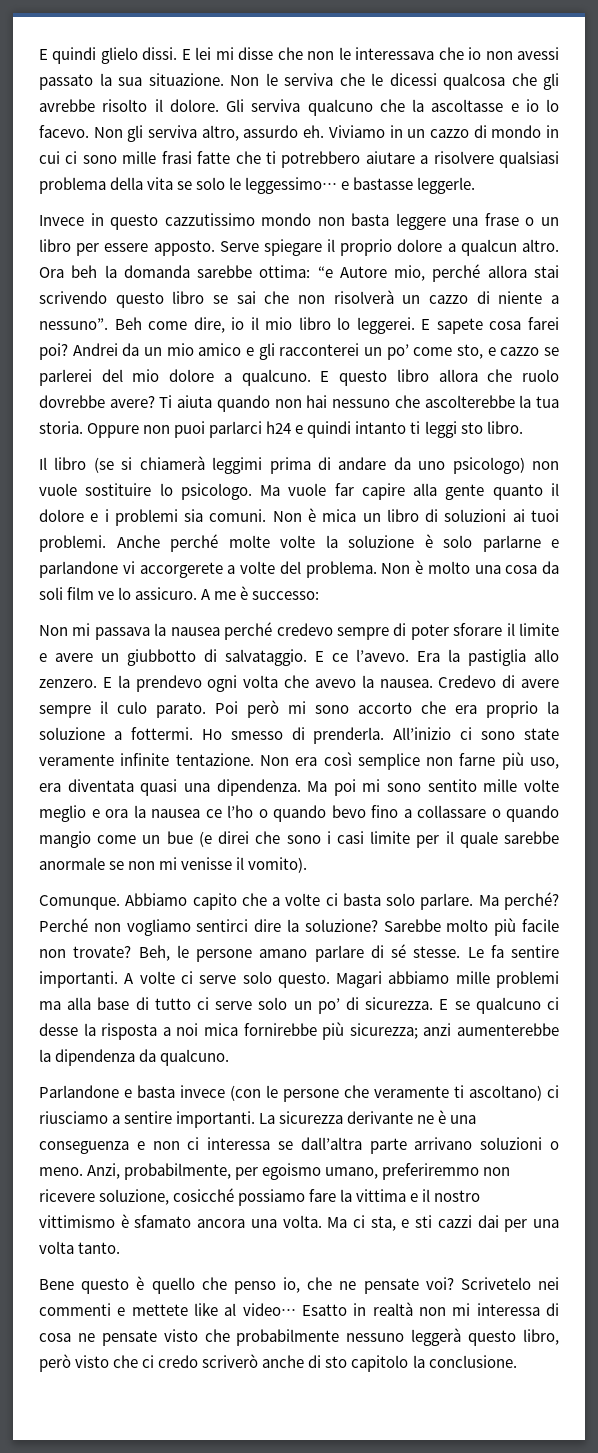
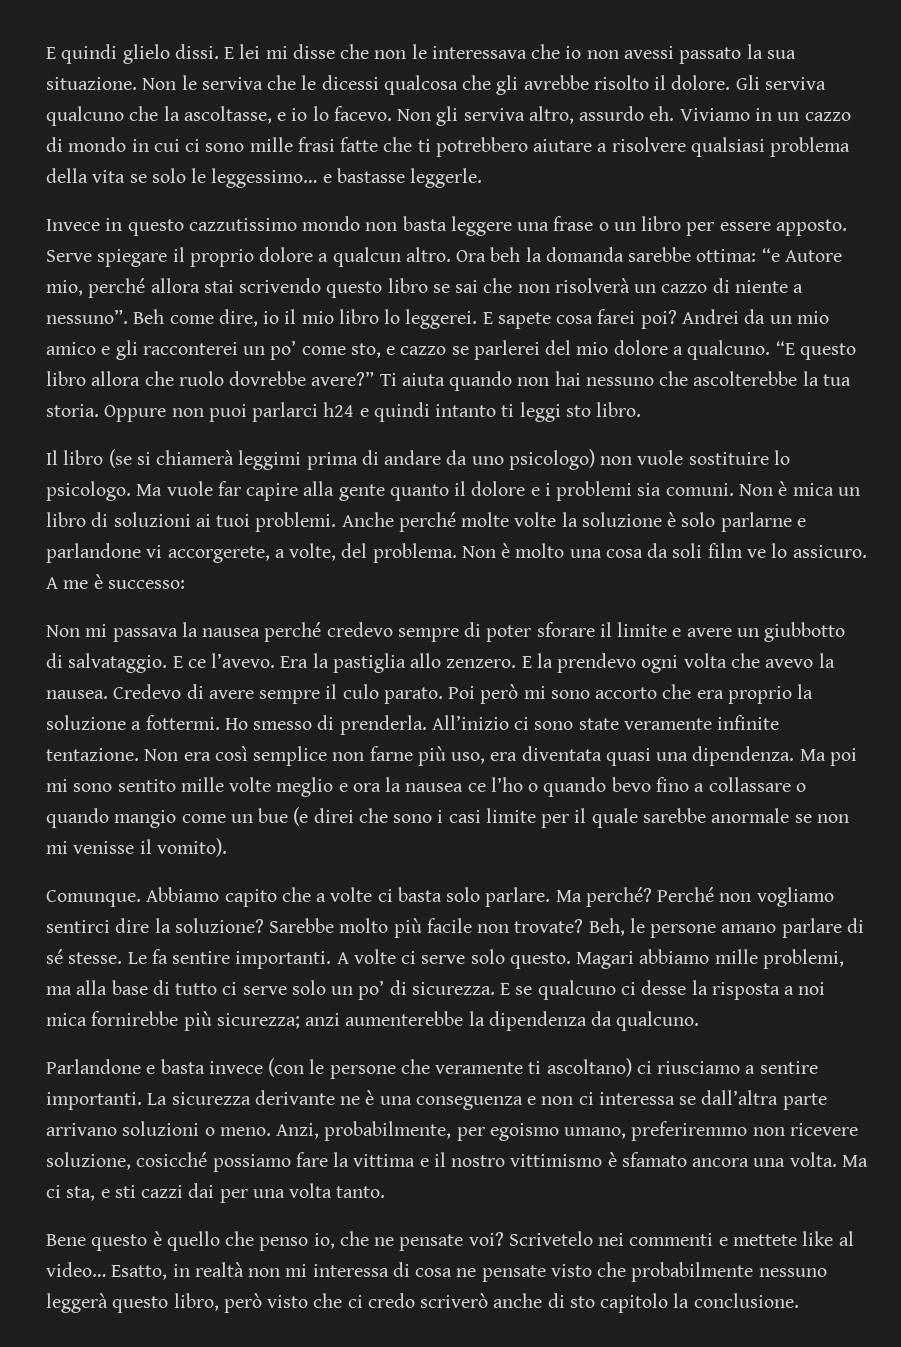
- Gli serviva qualcuno che la ascoltasse e io lo facevo.
+ Gli serviva qualcuno che la ascoltasse, e io lo facevo.
- E questo libro allora che ruolo dovrebbe avere?
+ “E questo libro allora che ruolo dovrebbe avere?”
- Anche perché molte volte la soluzione è solo parlarne e parlandone vi accorgerete a volte del problema.
+ Anche perché molte volte la soluzione è solo parlarne e parlandone vi accorgerete, a volte, del problema.
- Magari abbiamo mille problemi ma alla base di tutto ci serve solo un po’ di sicurezza.
+ Magari abbiamo mille problemi, ma alla base di tutto ci serve solo un po’ di sicurezza.
- Esatto in realtà non mi interessa di cosa ne pensate visto che probabilmente nessuno leggerà questo libro, però visto che ci credo scriverò anche di sto capitolo la conclusione.
+ Esatto, in realtà non mi interessa di cosa ne pensate visto che probabilmente nessuno leggerà questo libro, però visto che ci credo scriverò anche di sto capitolo la conclusione.

